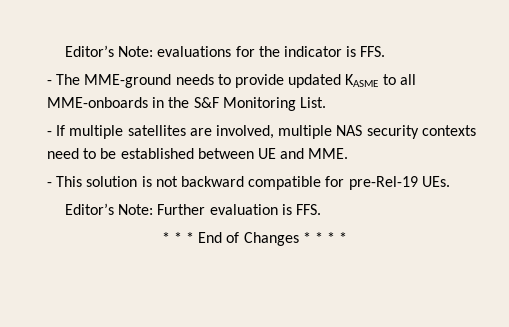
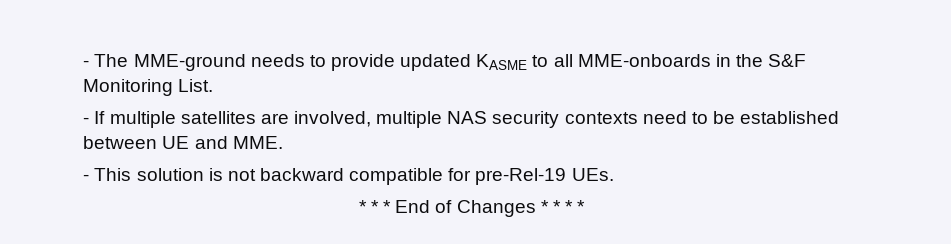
- Editor’s Note: evaluations for the indicator is FFS.
- Editor’s Note: Further evaluation is FFS.

